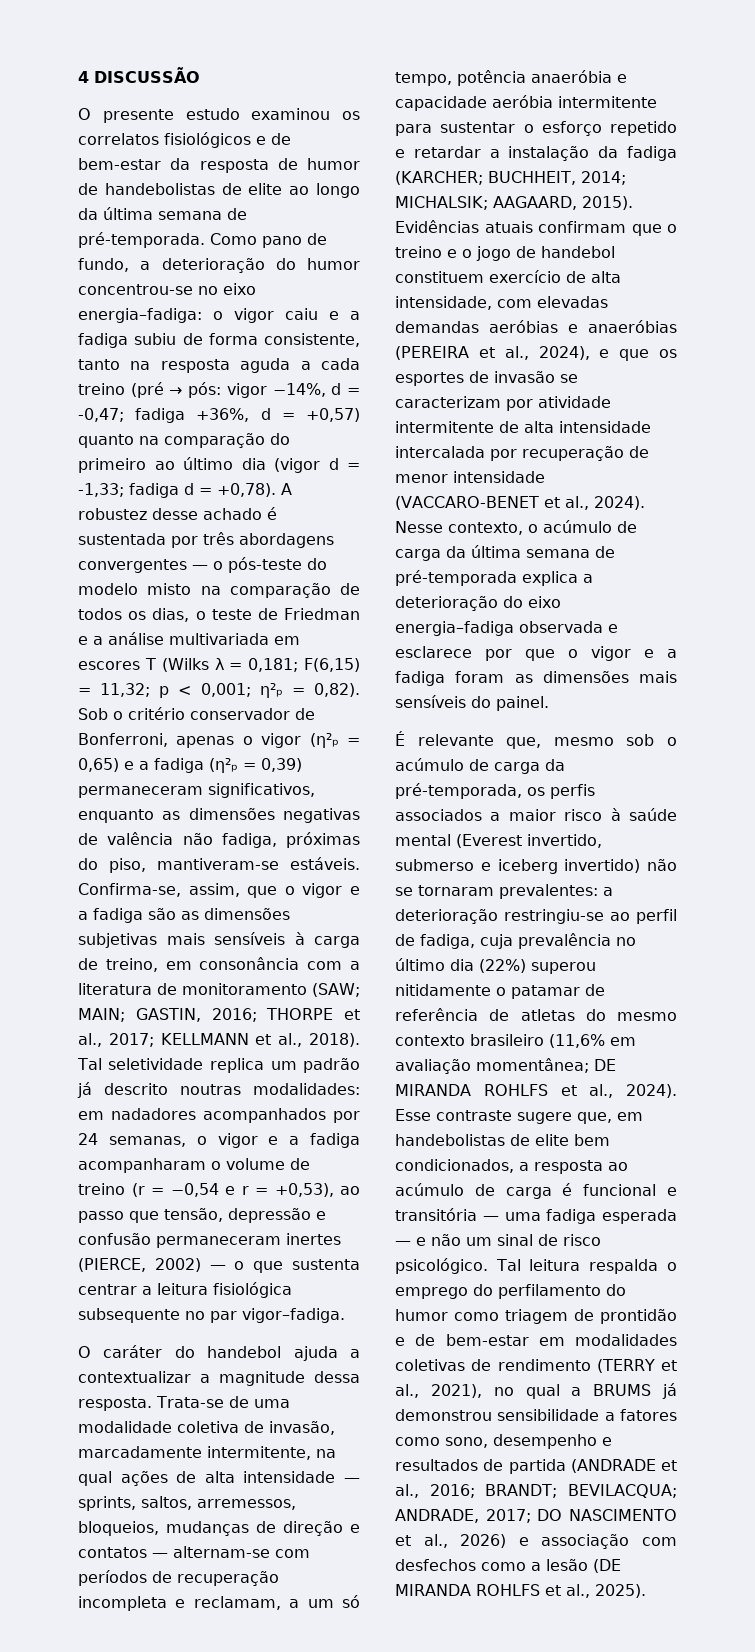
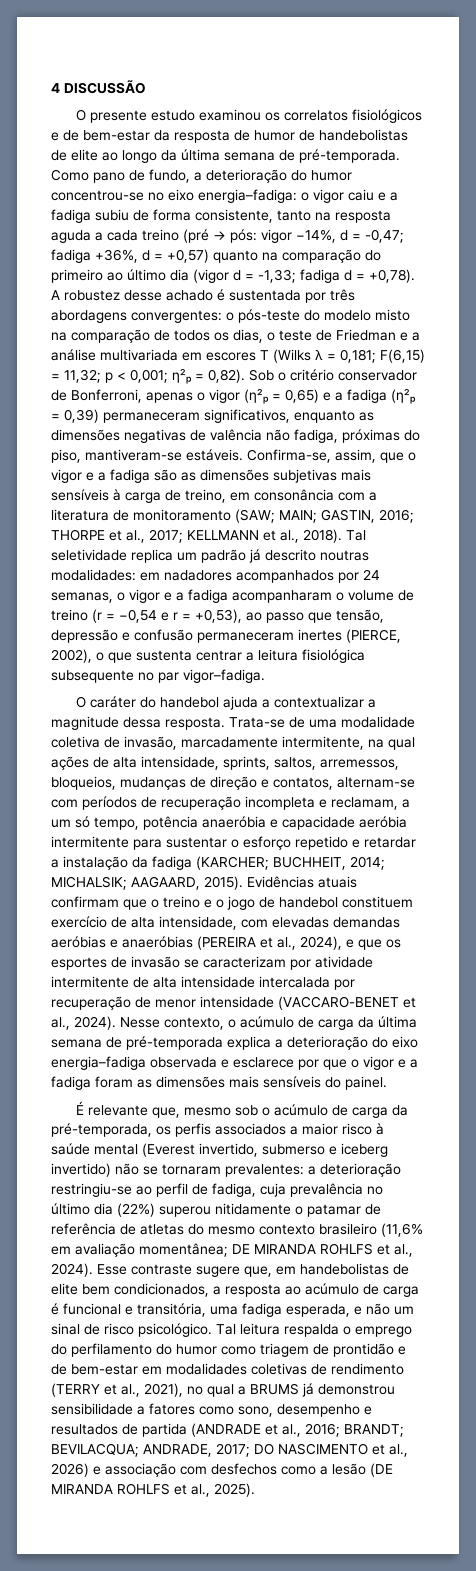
- A robustez desse achado é sustentada por três abordagens convergentes — o pós-teste do modelo misto na comparação de todos os dias, o teste de Friedman e a análise multivariada em escores T (Wilks λ = 0,181; F(6,15) = 11,32; p < 0,001; η²ₚ = 0,82).
+ A robustez desse achado é sustentada por três abordagens convergentes: o pós-teste do modelo misto na comparação de todos os dias, o teste de Friedman e a análise multivariada em escores T (Wilks λ = 0,181; F(6,15) = 11,32; p < 0,001; η²ₚ = 0,82).
- Tal seletividade replica um padrão já descrito noutras modalidades: em nadadores acompanhados por 24 semanas, o vigor e a fadiga acompanharam o volume de treino (r = −0,54 e r = +0,53), ao passo que tensão, depressão e confusão permaneceram inertes (PIERCE, 2002) — o que sustenta centrar a leitura fisiológica subsequente no par vigor–fadiga.
+ Tal seletividade replica um padrão já descrito noutras modalidades: em nadadores acompanhados por 24 semanas, o vigor e a fadiga acompanharam o volume de treino (r = −0,54 e r = +0,53), ao passo que tensão, depressão e confusão permaneceram inertes (PIERCE, 2002), o que sustenta centrar a leitura fisiológica subsequente no par vigor–fadiga.
- Trata-se de uma modalidade coletiva de invasão, marcadamente intermitente, na qual ações de alta intensidade — sprints, saltos, arremessos, bloqueios, mudanças de direção e contatos — alternam-se com períodos de recuperação incompleta e reclamam, a um só tempo, potência anaeróbia e capacidade aeróbia intermitente para sustentar o esforço repetido e retardar a instalação da fadiga (KARCHER; BUCHHEIT, 2014; MICHALSIK; AAGAARD, 2015).
+ Trata-se de uma modalidade coletiva de invasão, marcadamente intermitente, na qual ações de alta intensidade, sprints, saltos, arremessos, bloqueios, mudanças de direção e contatos, alternam-se com períodos de recuperação incompleta e reclamam, a um só tempo, potência anaeróbia e capacidade aeróbia intermitente para sustentar o esforço repetido e retardar a instalação da fadiga (KARCHER; BUCHHEIT, 2014; MICHALSIK; AAGAARD, 2015).
- Esse contraste sugere que, em handebolistas de elite bem condicionados, a resposta ao acúmulo de carga é funcional e transitória — uma fadiga esperada — e não um sinal de risco psicológico.
+ Esse contraste sugere que, em handebolistas de elite bem condicionados, a resposta ao acúmulo de carga é funcional e transitória, uma fadiga esperada, e não um sinal de risco psicológico.

